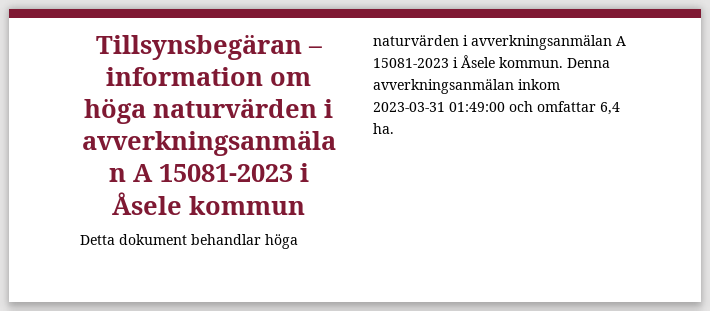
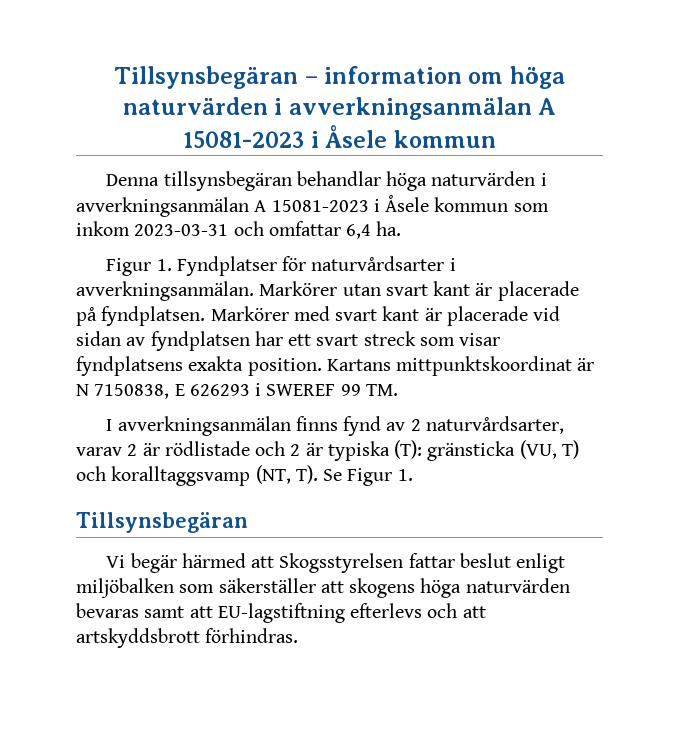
- Detta dokument behandlar höga naturvärden i avverkningsanmälan A 15081-2023 i Åsele kommun. Denna avverkningsanmälan inkom 2023-03-31 01:49:00 och omfattar 6,4 ha.
+ Denna tillsynsbegäran behandlar höga naturvärden i avverkningsanmälan A 15081-2023 i Åsele kommun som inkom 2023-03-31 och omfattar 6,4 ha.
+ Figur 1. Fyndplatser för naturvårdsarter i avverkningsanmälan. Markörer utan svart kant är placerade på fyndplatsen. Markörer med svart kant är placerade vid sidan av fyndplatsen har ett svart streck som visar fyndplatsens exakta position. Kartans mittpunktskoordinat är N 7150838, E 626293 i SWEREF 99 TM.
+ I avverkningsanmälan finns fynd av 2 naturvårdsarter, varav 2 är rödlistade och 2 är typiska (T): gränsticka (VU, T) och koralltaggsvamp (NT, T). Se Figur 1.
+ Tillsynsbegäran
+ Vi begär härmed att Skogsstyrelsen fattar beslut enligt miljöbalken som säkerställer att skogens höga naturvärden bevaras samt att EU-lagstiftning efterlevs och att artskyddsbrott förhindras.

